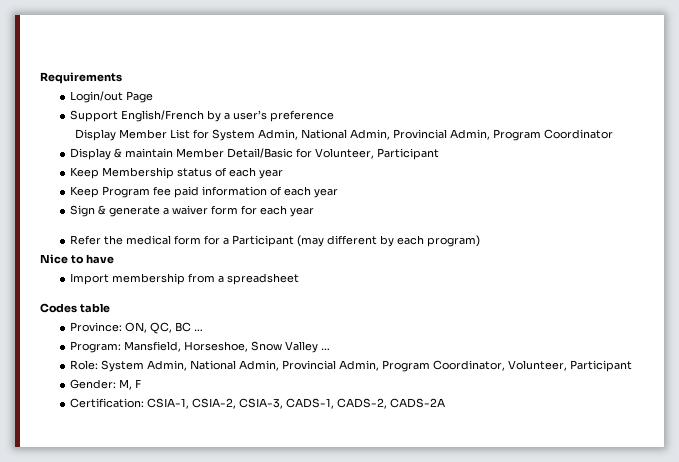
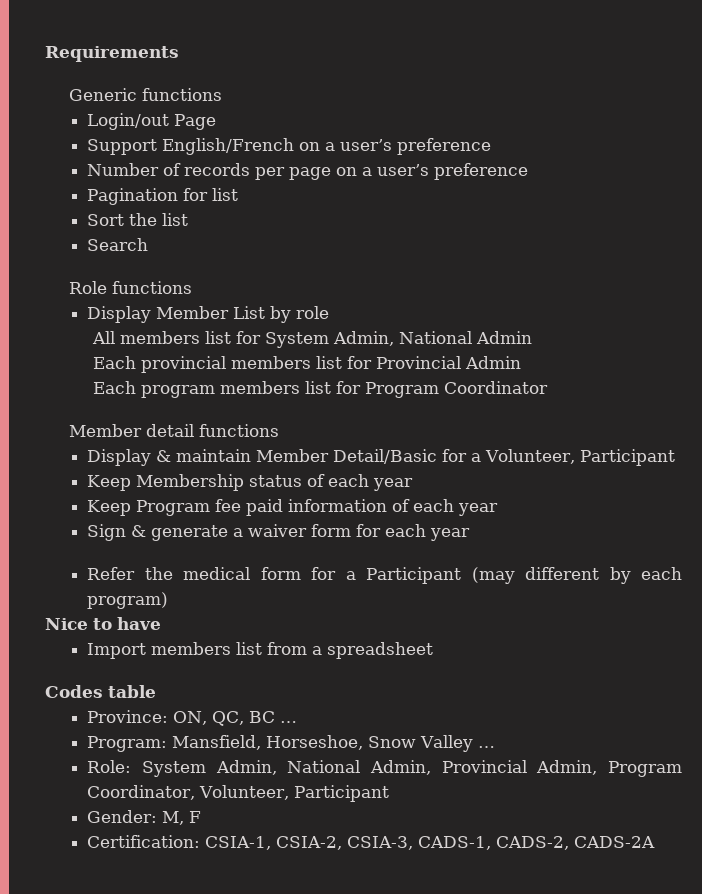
+ Generic functions
- Support English/French by a user’s preference
- Display Member List for System Admin, National Admin, Provincial Admin, Program Coordinator
+ Support English/French on a user’s preference
+ Number of records per page on a user’s preference
+ Pagination for list
+ Sort the list
+ Search
+ Role functions
+ Display Member List by role
+ All members list for System Admin, National Admin
+ Each provincial members list for Provincial Admin
+ Each program members list for Program Coordinator
+ Member detail functions
- Display & maintain Member Detail/Basic for Volunteer, Participant
+ Display & maintain Member Detail/Basic for a Volunteer, Participant
- Import membership from a spreadsheet
+ Import members list from a spreadsheet

